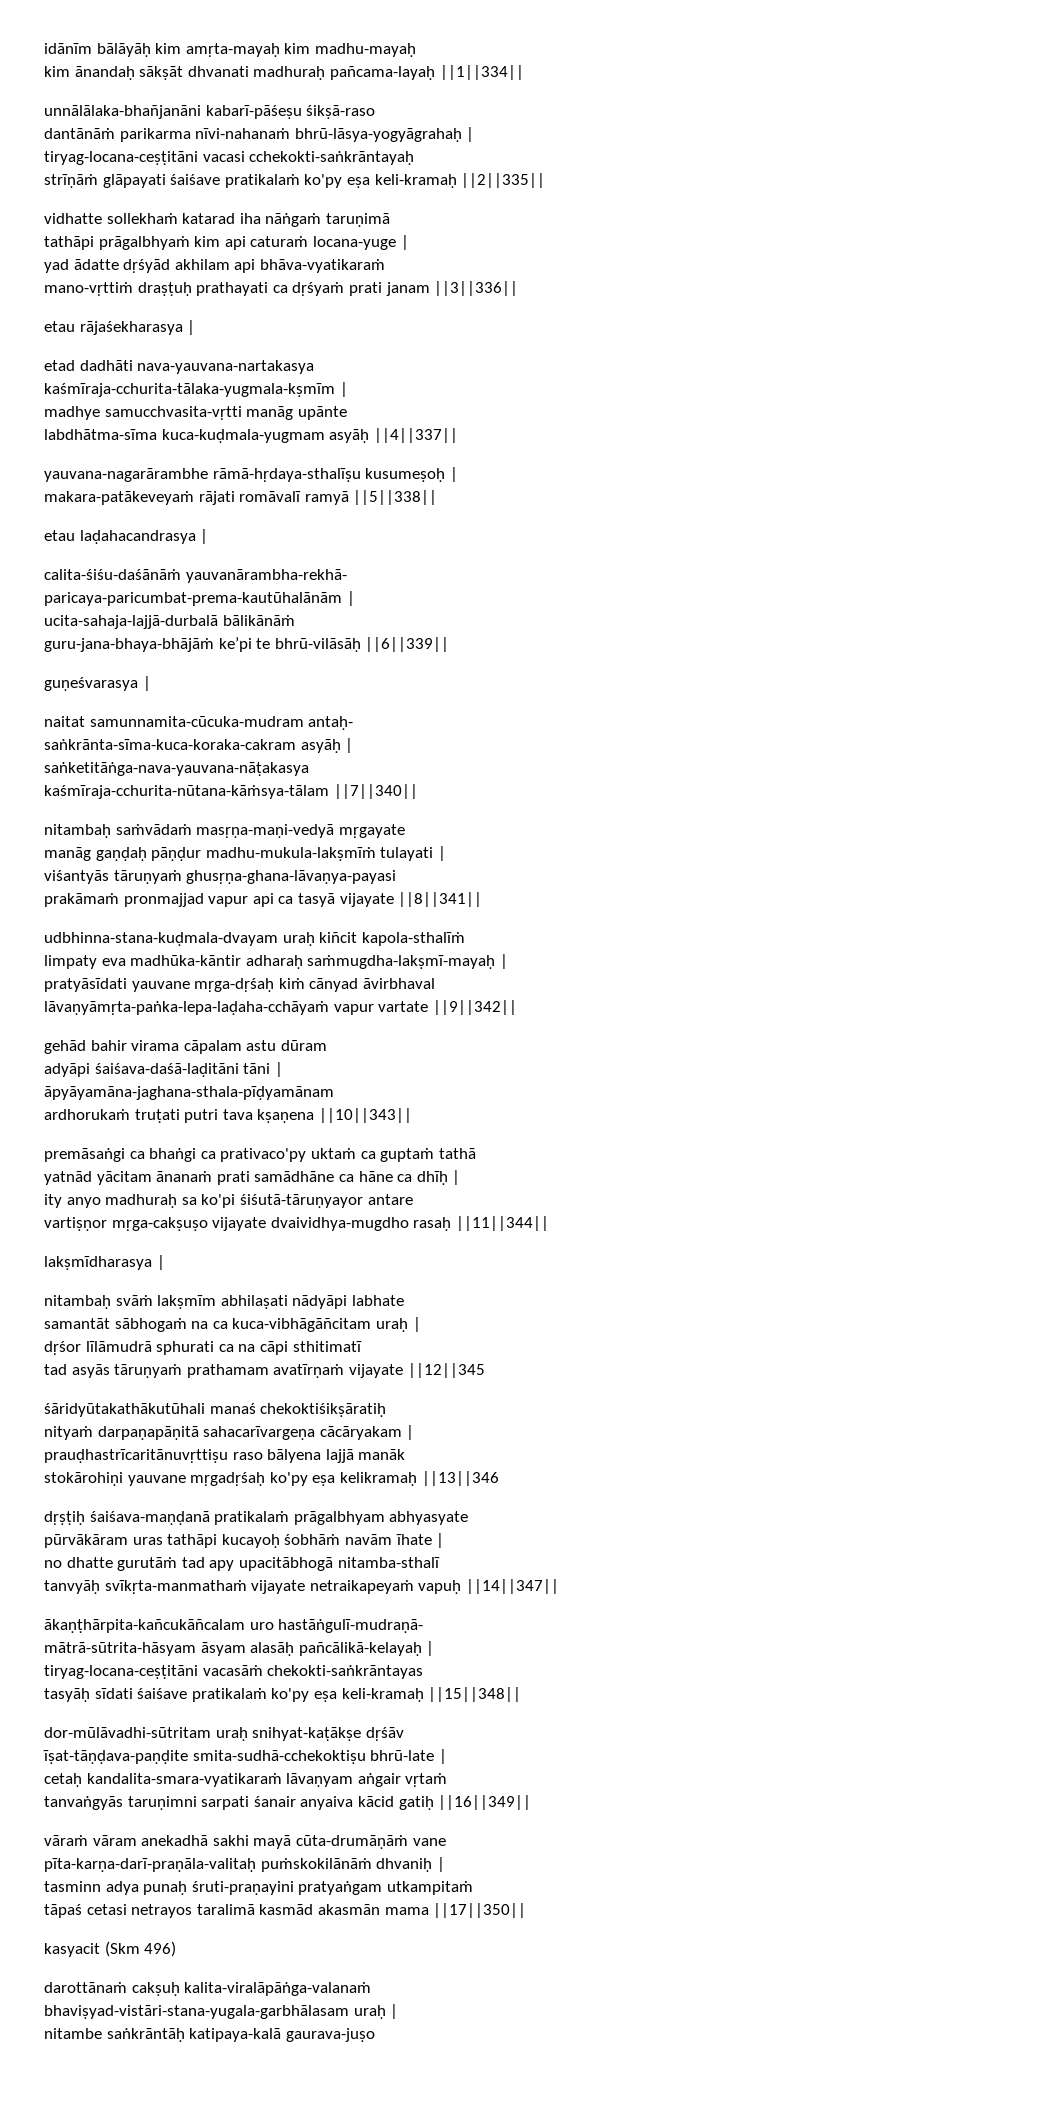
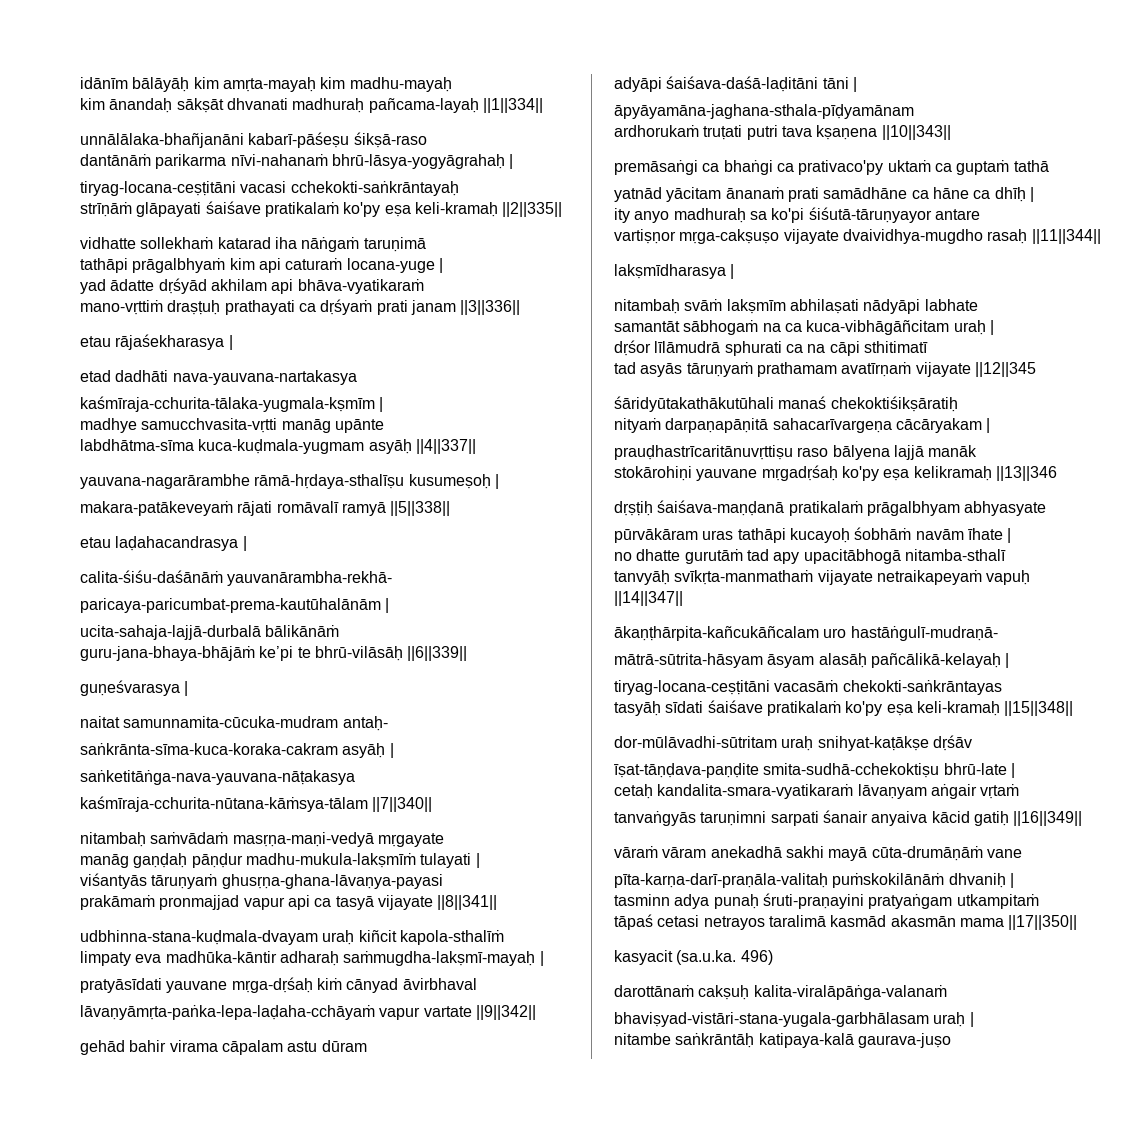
- kasyacit (Skm 496)
+ kasyacit (sa.u.ka. 496)

